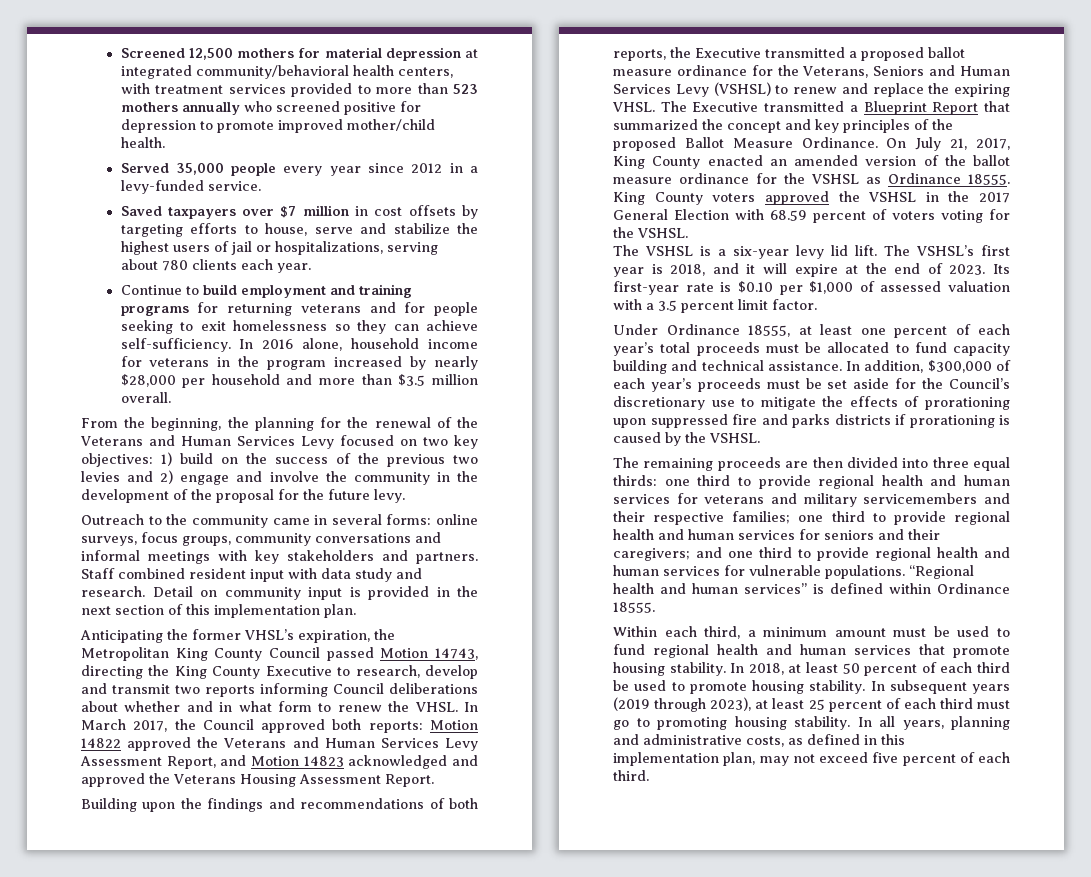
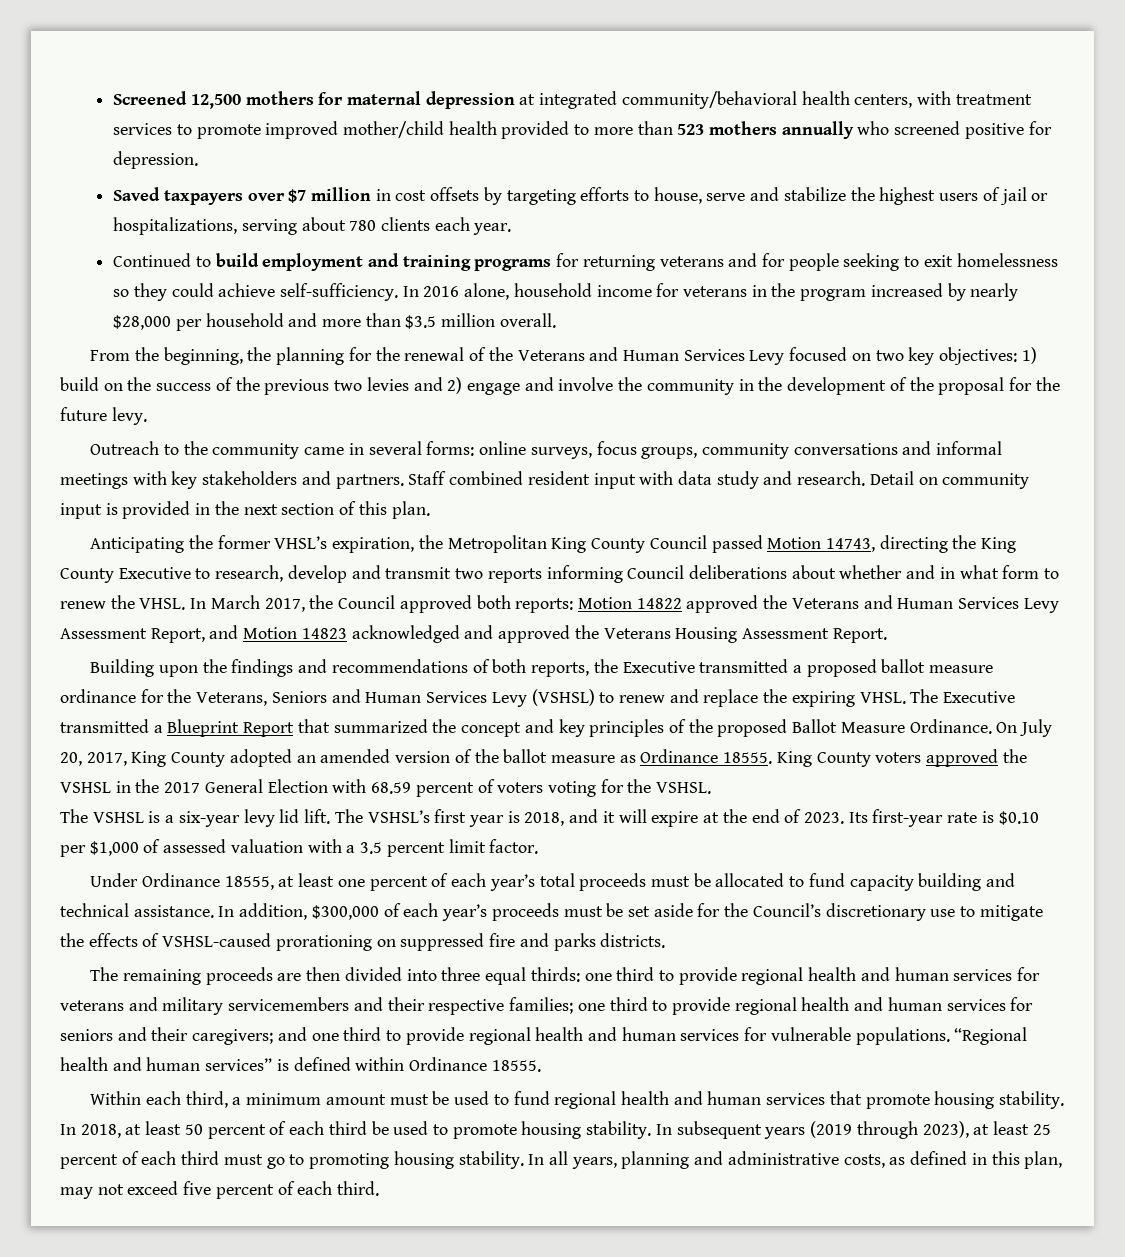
- Screened 12,500 mothers for material depression at integrated community/behavioral health centers, with treatment services provided to more than 523 mothers annually who screened positive for depression to promote improved mother/child health.
- Served 35,000 people every year since 2012 in a levy-funded service.
+ Screened 12,500 mothers for maternal depression at integrated community/behavioral health centers, with treatment services to promote improved mother/child health provided to more than 523 mothers annually who screened positive for depression.
- Continue to build employment and training programs for returning veterans and for people seeking to exit homelessness so they can achieve self-sufficiency.
+ Continued to build employment and training programs for returning veterans and for people seeking to exit homelessness so they could achieve self-sufficiency.
- Detail on community input is provided in the next section of this implementation plan.
+ Detail on community input is provided in the next section of this plan.
- On July 21, 2017, King County enacted an amended version of the ballot measure ordinance for the VSHSL as Ordinance 18555.
+ On July 20, 2017, King County adopted an amended version of the ballot measure as Ordinance 18555.
- In addition, $300,000 of each year’s proceeds must be set aside for the Council’s discretionary use to mitigate the effects of prorationing upon suppressed fire and parks districts if prorationing is caused by the VSHSL.
+ In addition, $300,000 of each year’s proceeds must be set aside for the Council’s discretionary use to mitigate the effects of VSHSL-caused prorationing on suppressed fire and parks districts.
- In all years, planning and administrative costs, as defined in this implementation plan, may not exceed five percent of each third.
+ In all years, planning and administrative costs, as defined in this plan, may not exceed five percent of each third.

